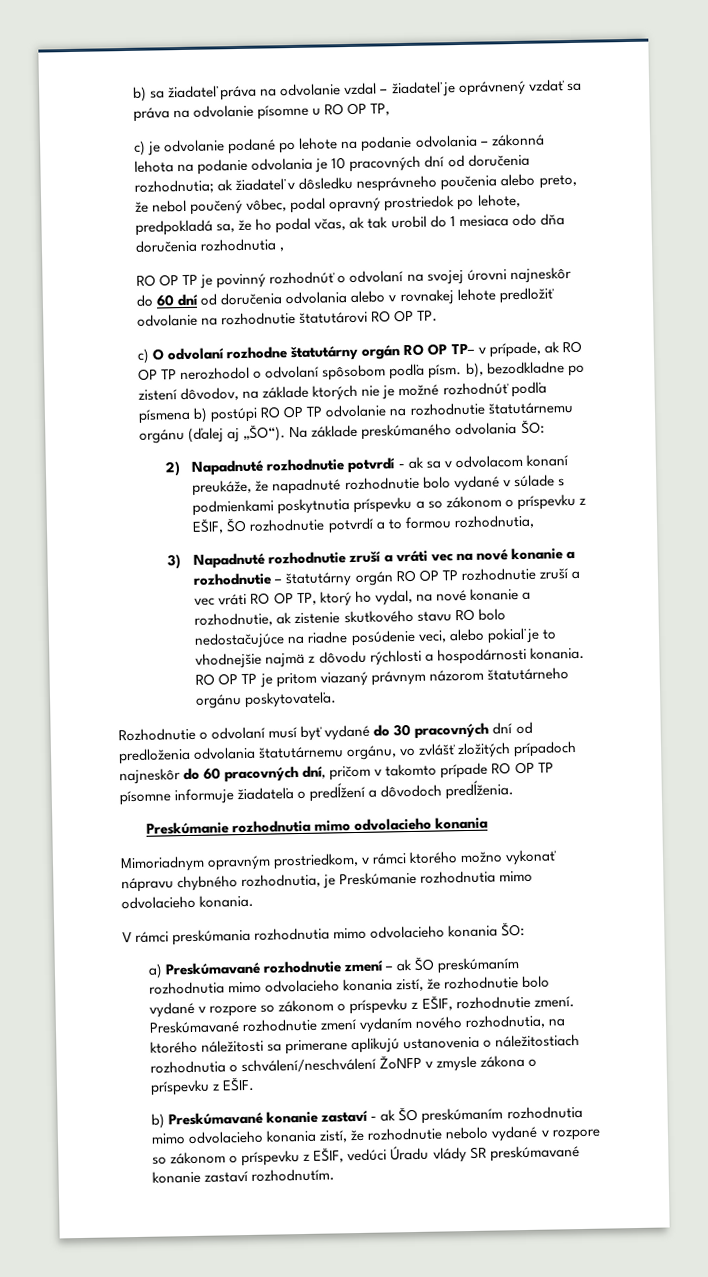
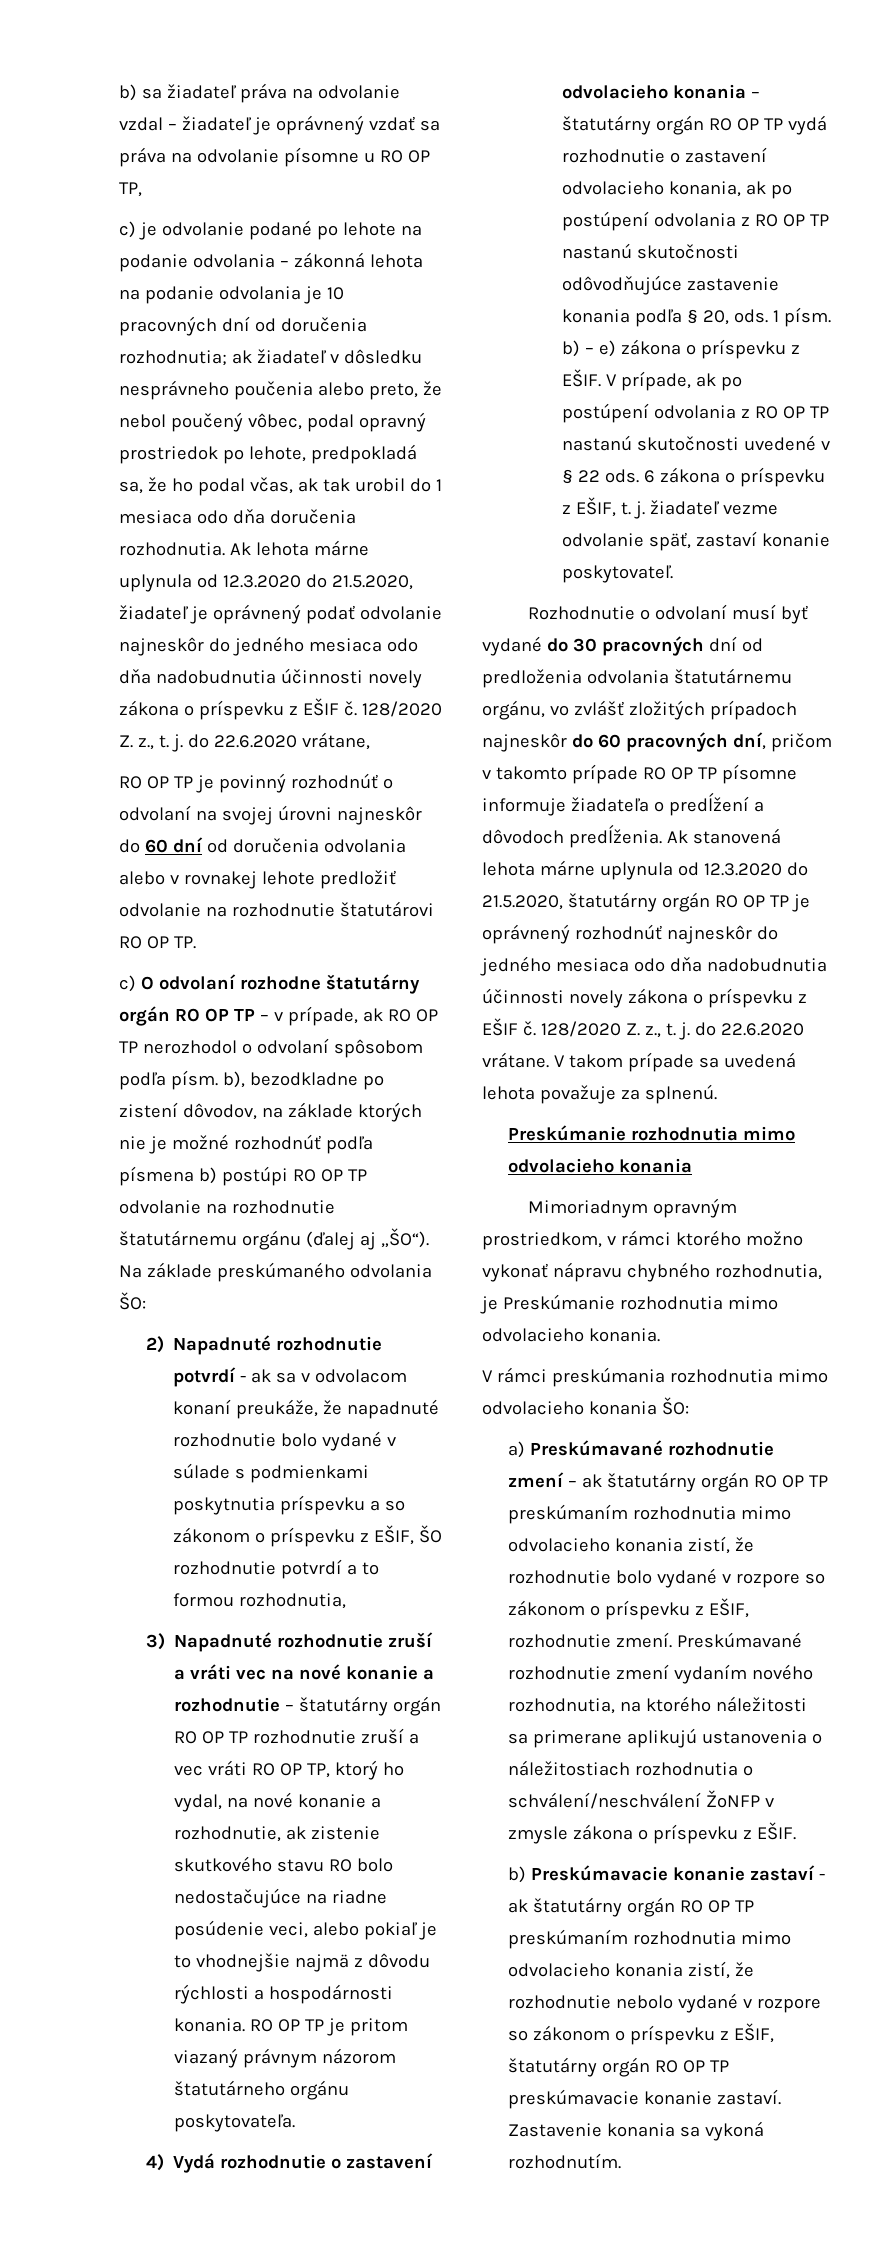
- c) je odvolanie podané po lehote na podanie odvolania – zákonná lehota na podanie odvolania je 10 pracovných dní od doručenia rozhodnutia; ak žiadateľ v dôsledku nesprávneho poučenia alebo preto, že nebol poučený vôbec, podal opravný prostriedok po lehote, predpokladá sa, že ho podal včas, ak tak urobil do 1 mesiaca odo dňa doručenia rozhodnutia ,
+ c) je odvolanie podané po lehote na podanie odvolania – zákonná lehota na podanie odvolania je 10 pracovných dní od doručenia rozhodnutia; ak žiadateľ v dôsledku nesprávneho poučenia alebo preto, že nebol poučený vôbec, podal opravný prostriedok po lehote, predpokladá sa, že ho podal včas, ak tak urobil do 1 mesiaca odo dňa doručenia rozhodnutia. Ak lehota márne uplynula od 12.3.2020 do 21.5.2020, žiadateľ je oprávnený podať odvolanie najneskôr do jedného mesiaca odo dňa nadobudnutia účinnosti novely zákona o príspevku z EŠIF č. 128/2020 Z. z., t. j. do 22.6.2020 vrátane,
- c) O odvolaní rozhodne štatutárny orgán RO OP TP– v prípade, ak RO OP TP nerozhodol o odvolaní spôsobom podľa písm. b), bezodkladne po zistení dôvodov, na základe ktorých nie je možné rozhodnúť podľa písmena b) postúpi RO OP TP odvolanie na rozhodnutie štatutárnemu orgánu (ďalej aj „ŠO“).
+ c) O odvolaní rozhodne štatutárny orgán RO OP TP – v prípade, ak RO OP TP nerozhodol o odvolaní spôsobom podľa písm. b), bezodkladne po zistení dôvodov, na základe ktorých nie je možné rozhodnúť podľa písmena b) postúpi RO OP TP odvolanie na rozhodnutie štatutárnemu orgánu (ďalej aj „ŠO“).
+ 4) Vydá rozhodnutie o zastavení odvolacieho konania – štatutárny orgán RO OP TP vydá rozhodnutie o zastavení odvolacieho konania, ak po postúpení odvolania z RO OP TP nastanú skutočnosti odôvodňujúce zastavenie konania podľa § 20, ods. 1 písm. b) – e) zákona o príspevku z EŠIF. V prípade, ak po postúpení odvolania z RO OP TP nastanú skutočnosti uvedené v § 22 ods. 6 zákona o príspevku z EŠIF, t. j. žiadateľ vezme odvolanie späť, zastaví konanie poskytovateľ.
+ Ak stanovená lehota márne uplynula od 12.3.2020 do 21.5.2020, štatutárny orgán RO OP TP je oprávnený rozhodnúť najneskôr do jedného mesiaca odo dňa nadobudnutia účinnosti novely zákona o príspevku z EŠIF č. 128/2020 Z. z., t. j. do 22.6.2020 vrátane. V takom prípade sa uvedená lehota považuje za splnenú.
- a) Preskúmavané rozhodnutie zmení – ak ŠO preskúmaním rozhodnutia mimo odvolacieho konania zistí, že rozhodnutie bolo vydané v rozpore so zákonom o príspevku z EŠIF, rozhodnutie zmení.
+ a) Preskúmavané rozhodnutie zmení – ak štatutárny orgán RO OP TP preskúmaním rozhodnutia mimo odvolacieho konania zistí, že rozhodnutie bolo vydané v rozpore so zákonom o príspevku z EŠIF, rozhodnutie zmení.
- b) Preskúmavané konanie zastaví - ak ŠO preskúmaním rozhodnutia mimo odvolacieho konania zistí, že rozhodnutie nebolo vydané v rozpore so zákonom o príspevku z EŠIF, vedúci Úradu vlády SR preskúmavané konanie zastaví rozhodnutím.
+ b) Preskúmavacie konanie zastaví - ak štatutárny orgán RO OP TP preskúmaním rozhodnutia mimo odvolacieho konania zistí, že rozhodnutie nebolo vydané v rozpore so zákonom o príspevku z EŠIF, štatutárny orgán RO OP TP preskúmavacie konanie zastaví. Zastavenie konania sa vykoná rozhodnutím.

